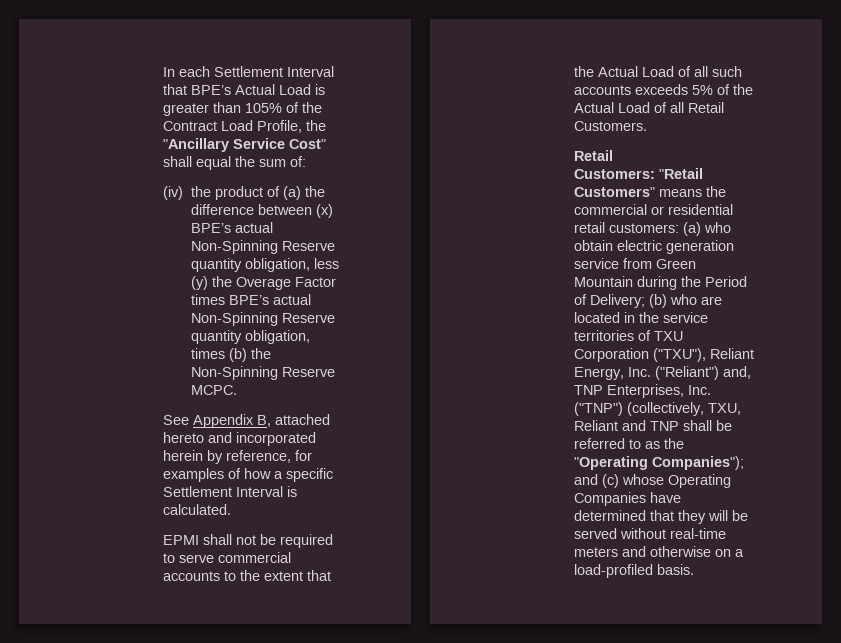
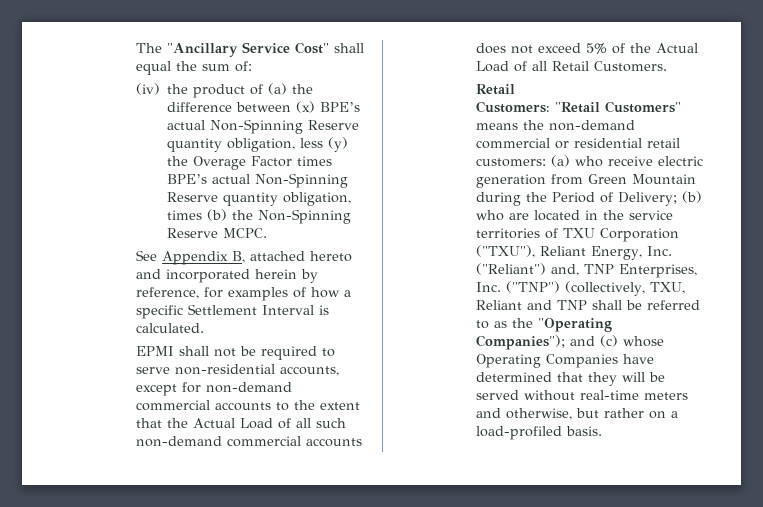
- In each Settlement Interval that BPE’s Actual Load is greater than 105% of the Contract Load Profile, the "Ancillary Service Cost" shall equal the sum of:
+ The "Ancillary Service Cost" shall equal the sum of:
- EPMI shall not be required to serve commercial accounts to the extent that the Actual Load of all such accounts exceeds 5% of the Actual Load of all Retail Customers.
+ EPMI shall not be required to serve non-residential accounts, except for non-demand commercial accounts to the extent that the Actual Load of all such non-demand commercial accounts does not exceed 5% of the Actual Load of all Retail Customers.
- "Retail Customers" means the commercial or residential retail customers:
+ "Retail Customers" means the non-demand commercial or residential retail customers:
- (a) who obtain electric generation service from Green Mountain during the Period of Delivery;
+ (a) who receive electric generation from Green Mountain during the Period of Delivery;
- and (c) whose Operating Companies have determined that they will be served without real-time meters and otherwise on a load-profiled basis.
+ and (c) whose Operating Companies have determined that they will be served without real-time meters and otherwise, but rather on a load-profiled basis.

